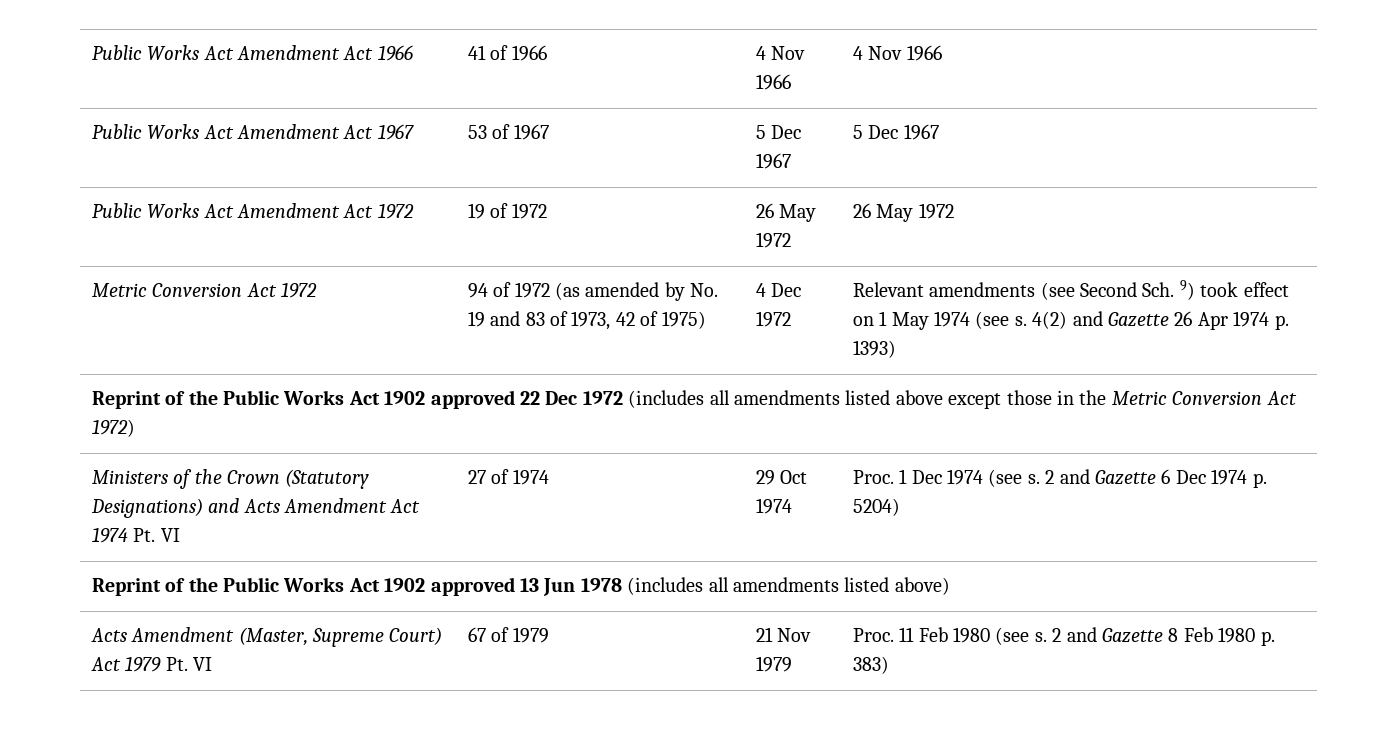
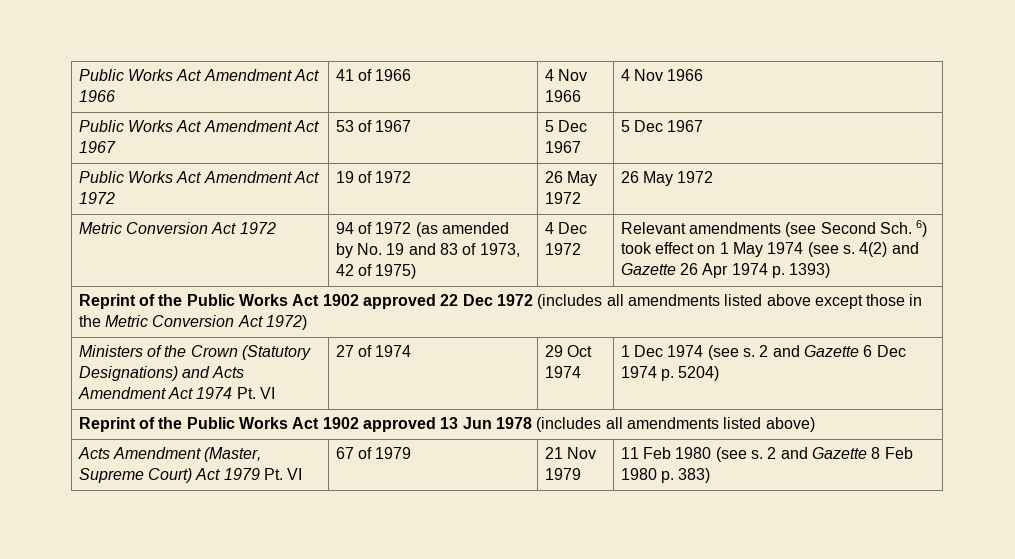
- Relevant amendments (see Second Sch. 9) took effect on 1 May 1974 (see s.
+ Relevant amendments (see Second Sch. 6) took effect on 1 May 1974 (see s.
- Ministers of the Crown (Statutory Designations) and Acts Amendment Act 1974 Pt. VI | 27 of 1974 | 29 Oct 1974 | Proc. 1 Dec 1974 (see s. 2 and Gazette 6 Dec 1974 p. 5204)
+ Ministers of the Crown (Statutory Designations) and Acts Amendment Act 1974 Pt. VI | 27 of 1974 | 29 Oct 1974 | 1 Dec 1974 (see s. 2 and Gazette 6 Dec 1974 p. 5204)
- Acts Amendment (Master, Supreme Court) Act 1979 Pt. VI | 67 of 1979 | 21 Nov 1979 | Proc. 11 Feb 1980 (see s. 2 and Gazette 8 Feb 1980 p. 383)
+ Acts Amendment (Master, Supreme Court) Act 1979 Pt. VI | 67 of 1979 | 21 Nov 1979 | 11 Feb 1980 (see s. 2 and Gazette 8 Feb 1980 p. 383)

